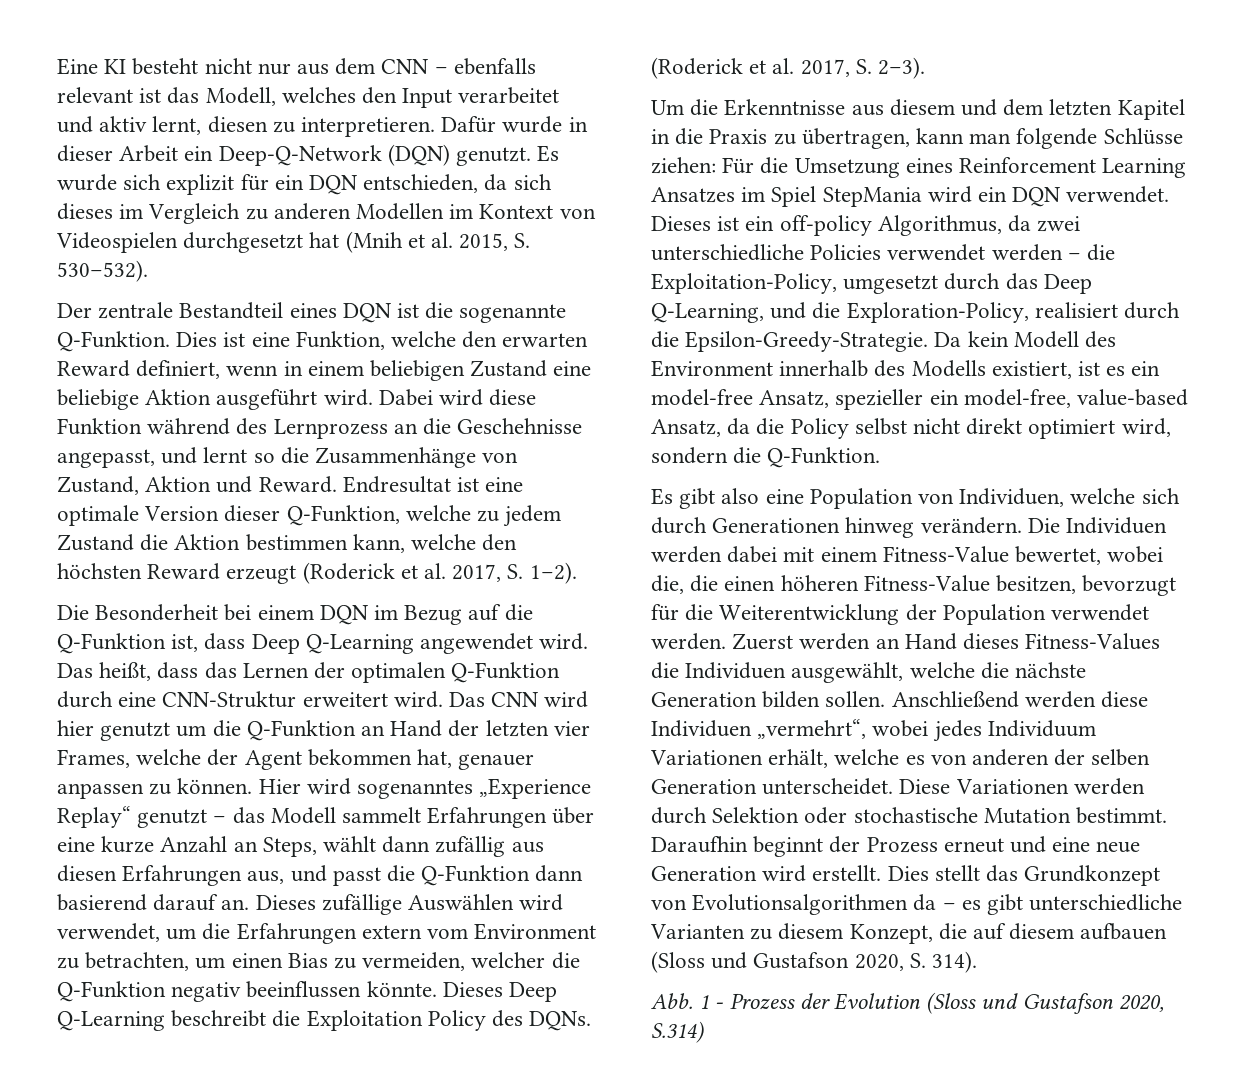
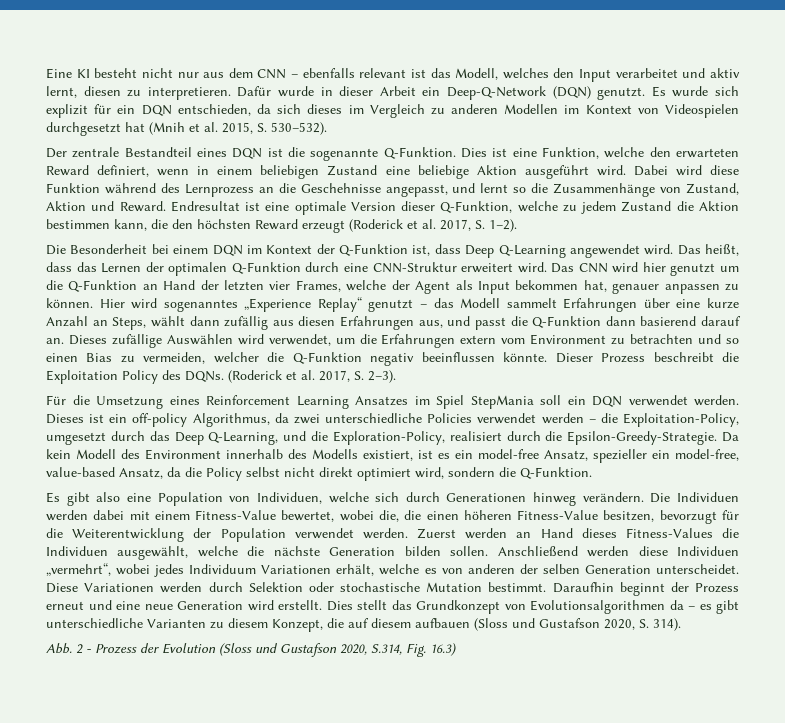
- Dies ist eine Funktion, welche den erwarten Reward definiert, wenn in einem beliebigen Zustand eine beliebige Aktion ausgeführt wird.
+ Dies ist eine Funktion, welche den erwarteten Reward definiert, wenn in einem beliebigen Zustand eine beliebige Aktion ausgeführt wird.
- Endresultat ist eine optimale Version dieser Q-Funktion, welche zu jedem Zustand die Aktion bestimmen kann, welche den höchsten Reward erzeugt (Roderick et al. 2017, S. 1–2).
+ Endresultat ist eine optimale Version dieser Q-Funktion, welche zu jedem Zustand die Aktion bestimmen kann, die den höchsten Reward erzeugt (Roderick et al. 2017, S. 1–2).
- Die Besonderheit bei einem DQN im Bezug auf die Q-Funktion ist, dass Deep Q-Learning angewendet wird.
+ Die Besonderheit bei einem DQN im Kontext der Q-Funktion ist, dass Deep Q-Learning angewendet wird.
- Das CNN wird hier genutzt um die Q-Funktion an Hand der letzten vier Frames, welche der Agent bekommen hat, genauer anpassen zu können.
+ Das CNN wird hier genutzt um die Q-Funktion an Hand der letzten vier Frames, welche der Agent als Input bekommen hat, genauer anpassen zu können.
- Dieses zufällige Auswählen wird verwendet, um die Erfahrungen extern vom Environment zu betrachten, um einen Bias zu vermeiden, welcher die Q-Funktion negativ beeinflussen könnte.
+ Dieses zufällige Auswählen wird verwendet, um die Erfahrungen extern vom Environment zu betrachten und so einen Bias zu vermeiden, welcher die Q-Funktion negativ beeinflussen könnte.
- Dieses Deep Q-Learning beschreibt die Exploitation Policy des DQNs.
+ Dieser Prozess beschreibt die Exploitation Policy des DQNs.
- Um die Erkenntnisse aus diesem und dem letzten Kapitel in die Praxis zu übertragen, kann man folgende Schlüsse ziehen: Für die Umsetzung eines Reinforcement Learning Ansatzes im Spiel StepMania wird ein DQN verwendet.
+ Für die Umsetzung eines Reinforcement Learning Ansatzes im Spiel StepMania soll ein DQN verwendet werden.
- Abb. 1 - Prozess der Evolution (Sloss und Gustafson 2020, S.314)
+ Abb. 2 - Prozess der Evolution (Sloss und Gustafson 2020, S.314, Fig. 16.3)

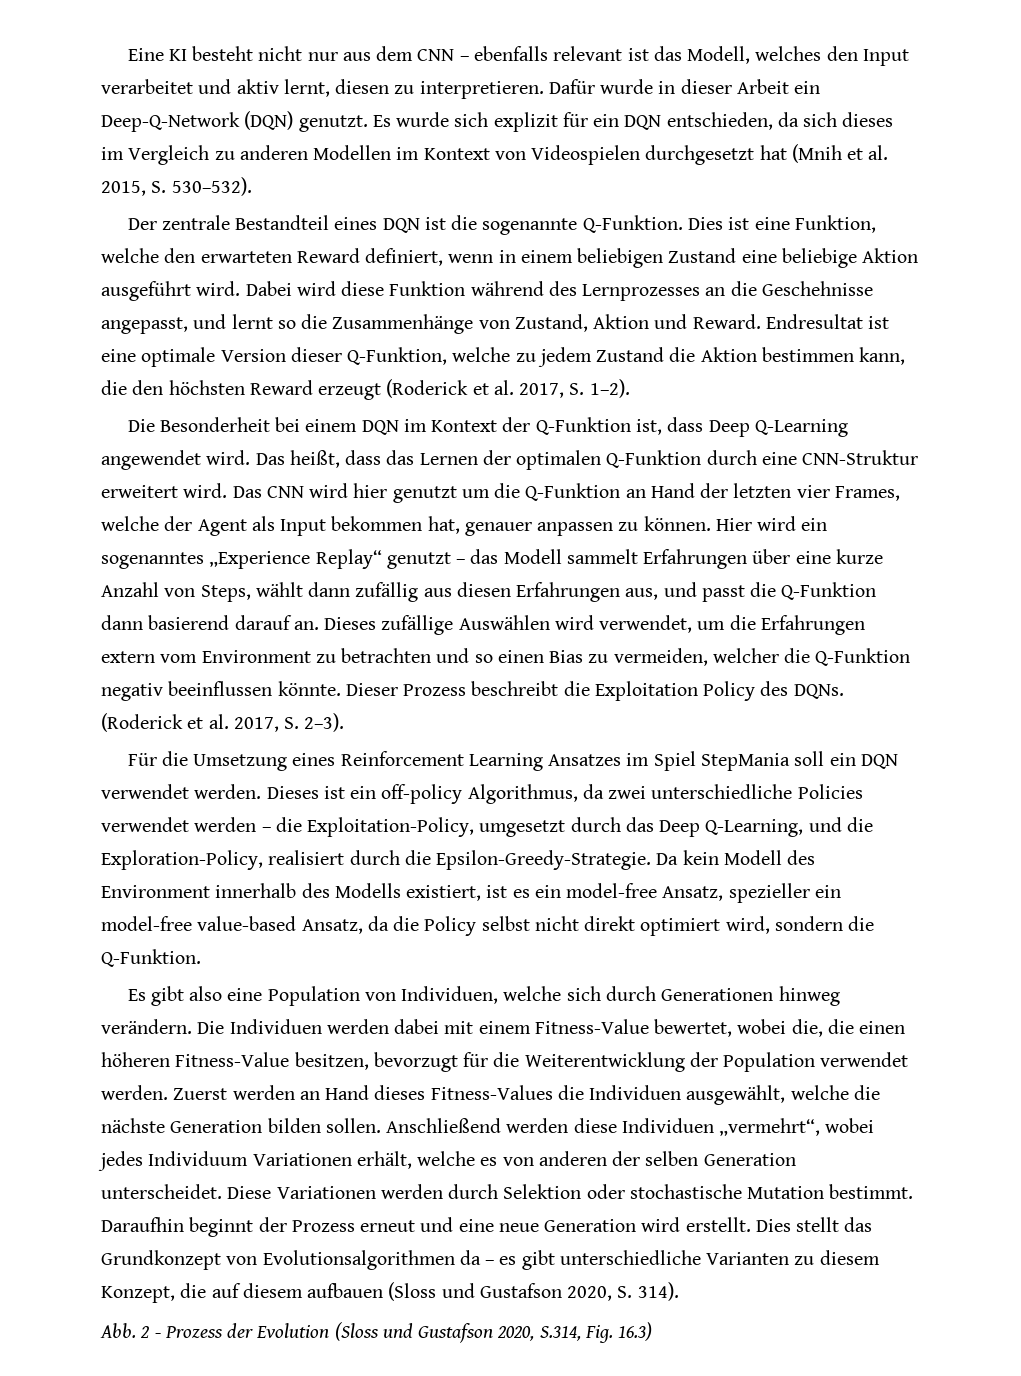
- Dabei wird diese Funktion während des Lernprozess an die Geschehnisse angepasst, und lernt so die Zusammenhänge von Zustand, Aktion und Reward.
+ Dabei wird diese Funktion während des Lernprozesses an die Geschehnisse angepasst, und lernt so die Zusammenhänge von Zustand, Aktion und Reward.
- Hier wird sogenanntes „Experience Replay“ genutzt – das Modell sammelt Erfahrungen über eine kurze Anzahl an Steps, wählt dann zufällig aus diesen Erfahrungen aus, und passt die Q-Funktion dann basierend darauf an.
+ Hier wird ein sogenanntes „Experience Replay“ genutzt – das Modell sammelt Erfahrungen über eine kurze Anzahl von Steps, wählt dann zufällig aus diesen Erfahrungen aus, und passt die Q-Funktion dann basierend darauf an.
- Da kein Modell des Environment innerhalb des Modells existiert, ist es ein model-free Ansatz, spezieller ein model-free, value-based Ansatz, da die Policy selbst nicht direkt optimiert wird, sondern die Q-Funktion.
+ Da kein Modell des Environment innerhalb des Modells existiert, ist es ein model-free Ansatz, spezieller ein model-free value-based Ansatz, da die Policy selbst nicht direkt optimiert wird, sondern die Q-Funktion.

